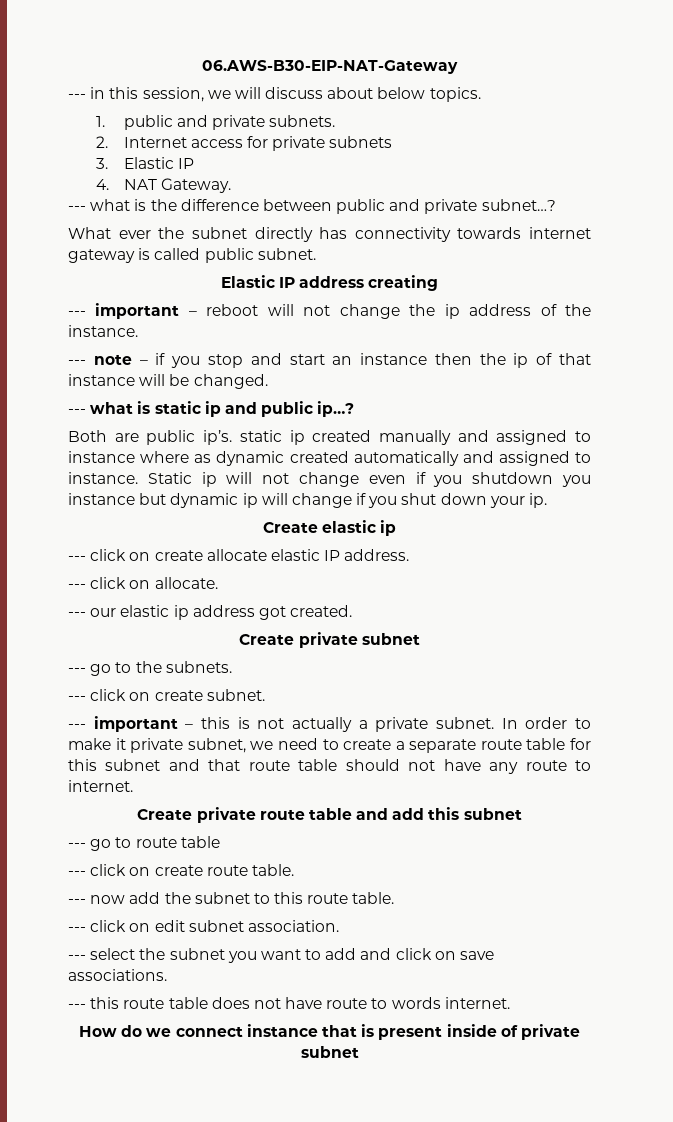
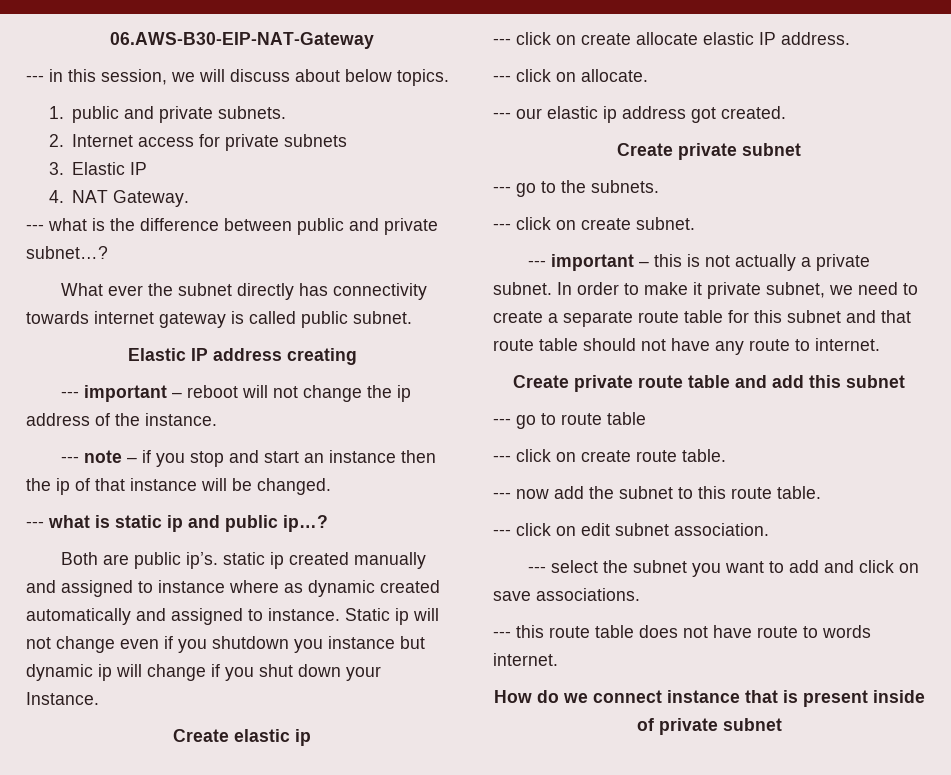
- Static ip will not change even if you shutdown you instance but dynamic ip will change if you shut down your ip.
+ Static ip will not change even if you shutdown you instance but dynamic ip will change if you shut down your Instance.

